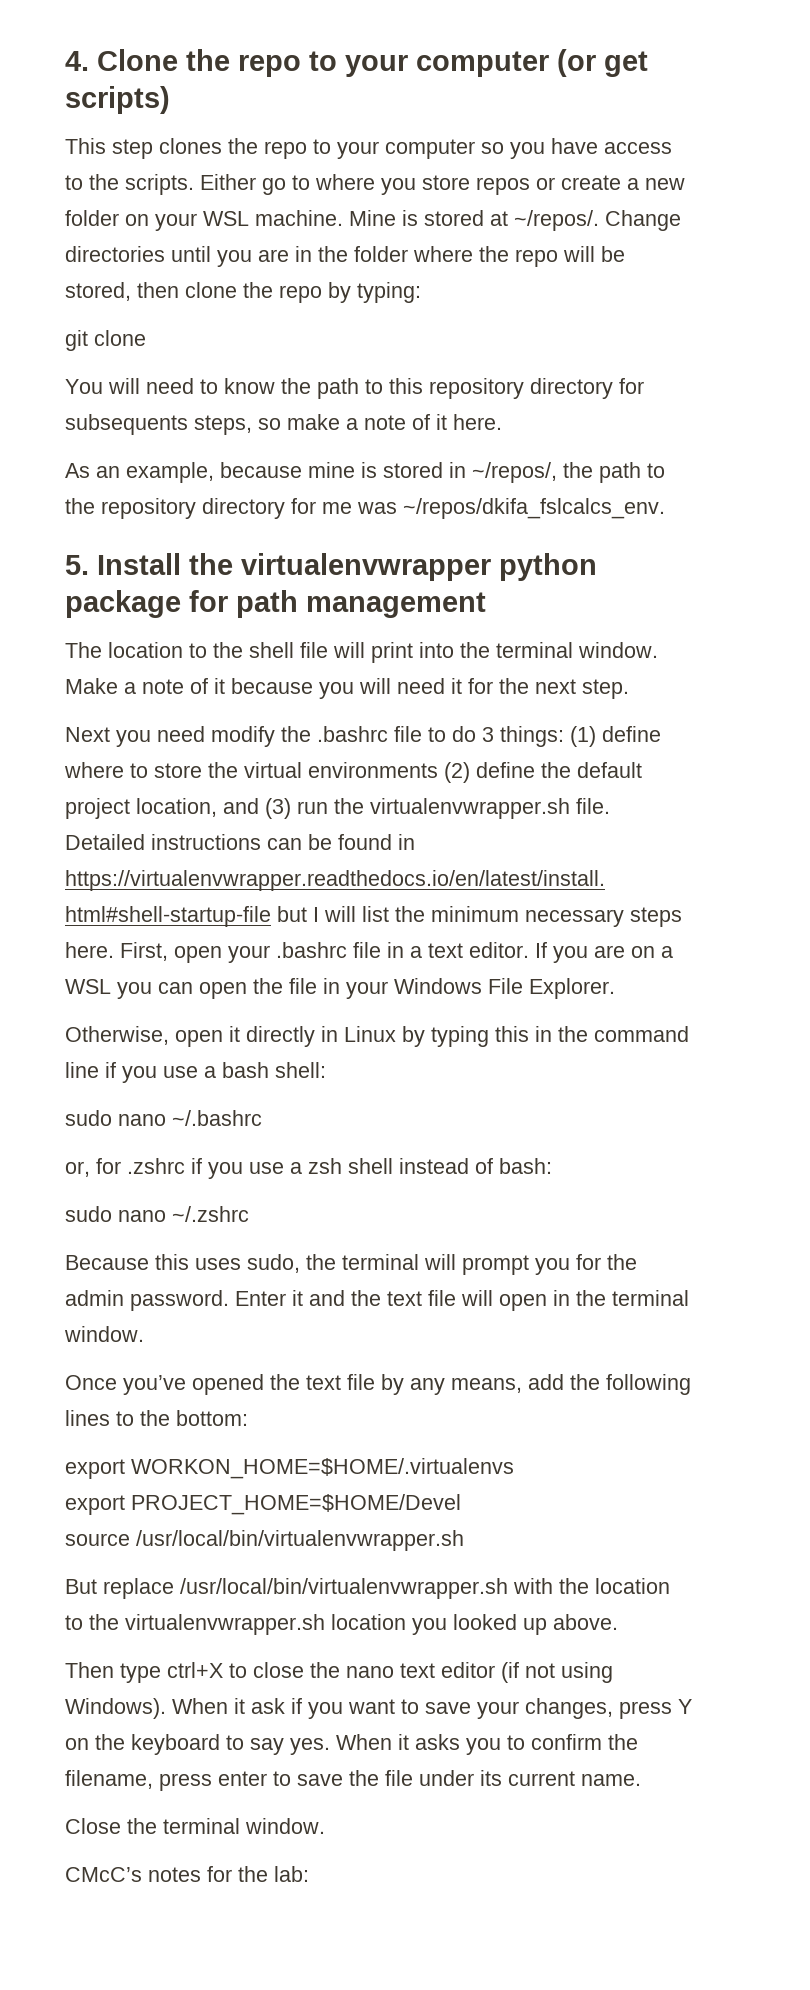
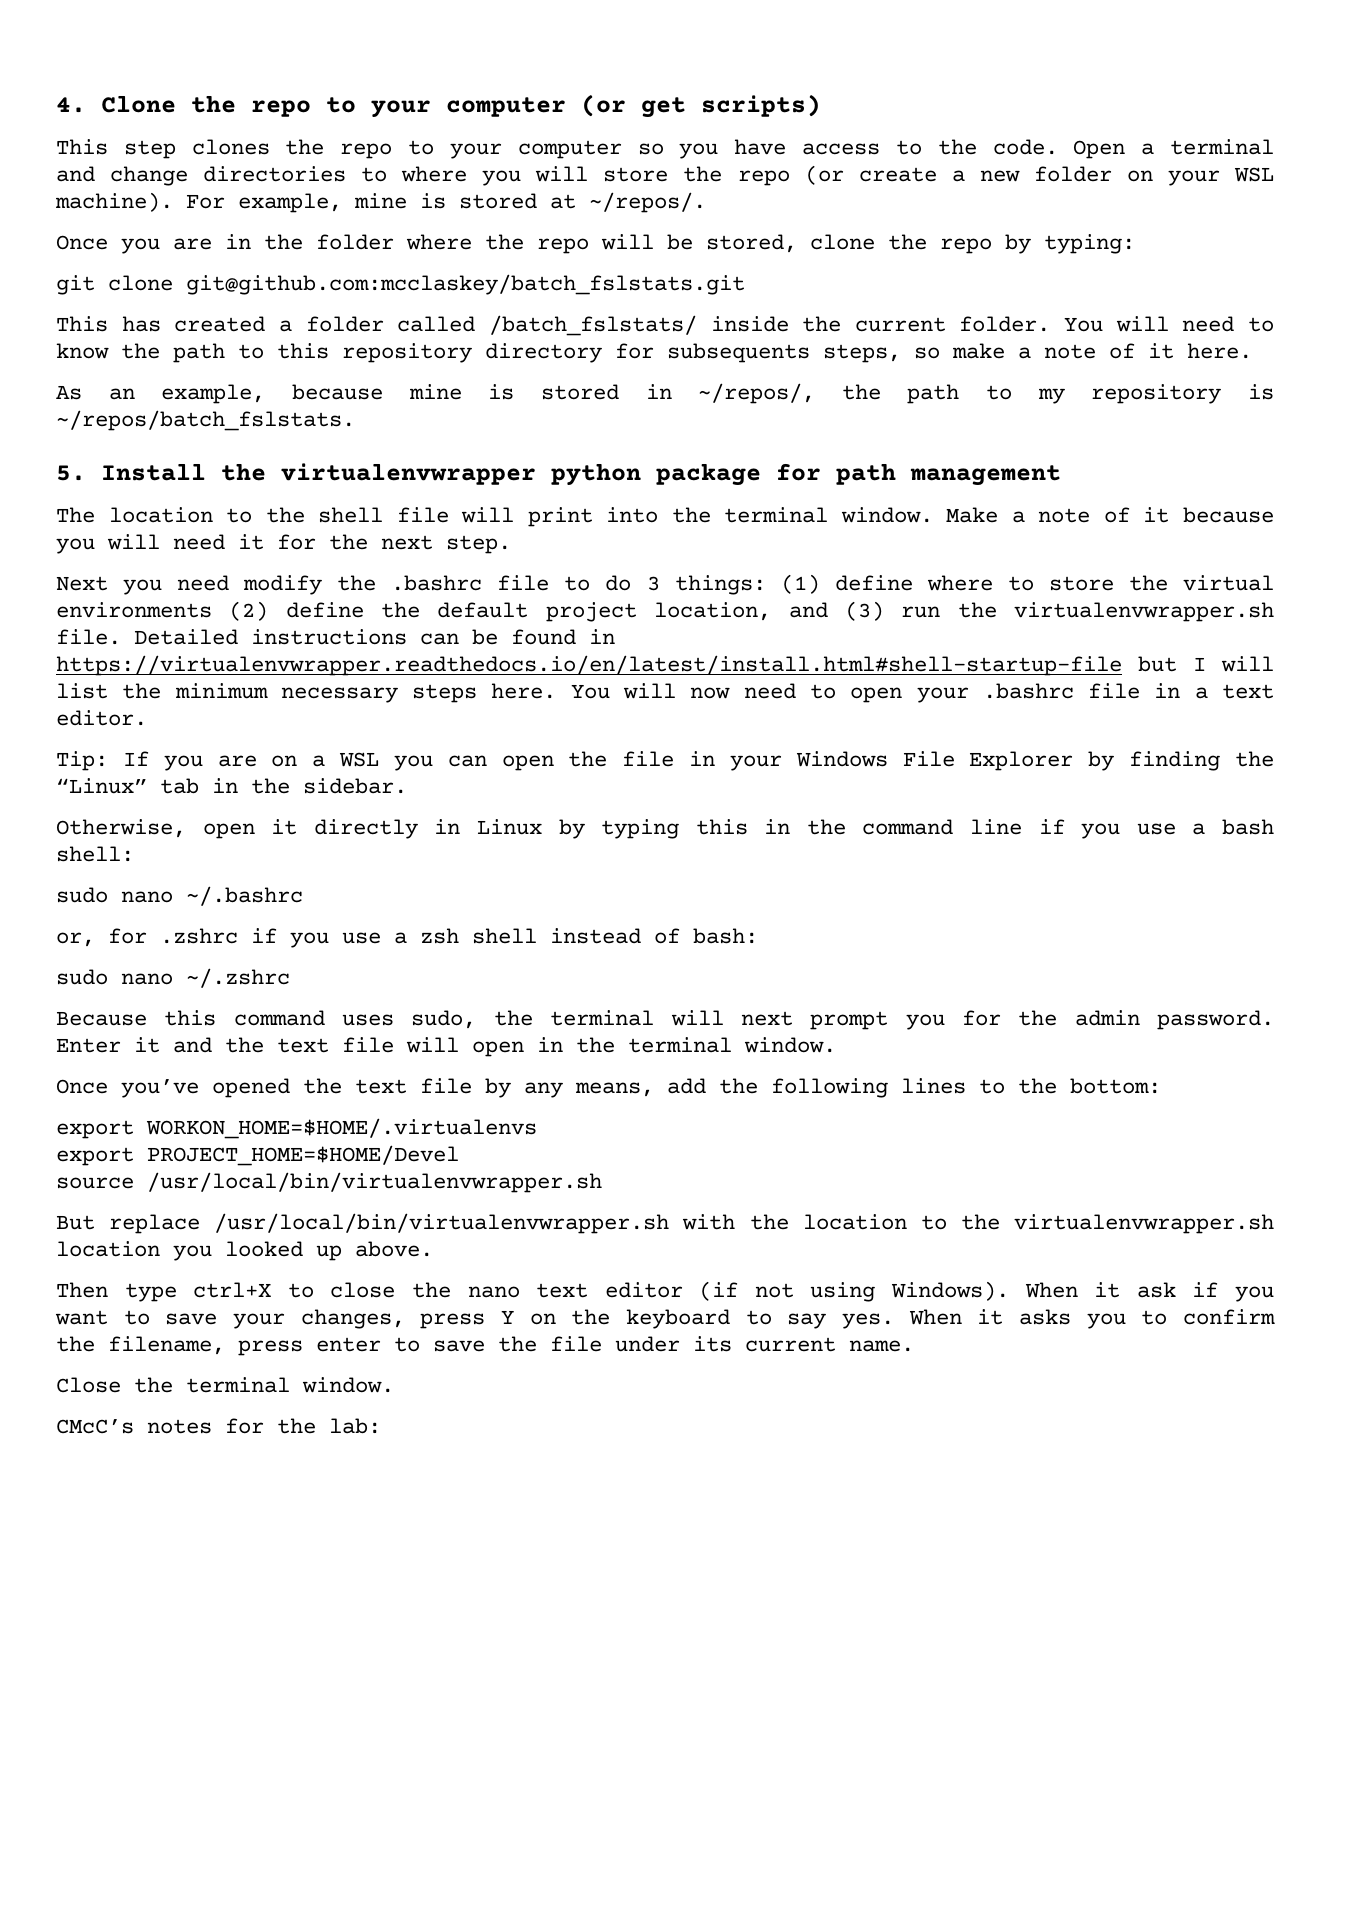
- This step clones the repo to your computer so you have access to the scripts. Either go to where you store repos or create a new folder on your WSL machine. Mine is stored at ~/repos/. Change directories until you are in the folder where the repo will be stored, then clone the repo by typing:
+ This step clones the repo to your computer so you have access to the code. Open a terminal and change directories to where you will store the repo (or create a new folder on your WSL machine). For example, mine is stored at ~/repos/.
+ Once you are in the folder where the repo will be stored, clone the repo by typing:
- git clone
- You will need to know the path to this repository directory for subsequents steps, so make a note of it here.
+ git clone git@github.com:mcclaskey/batch_fslstats.git
+ This has created a folder called /batch_fslstats/ inside the current folder. You will need to know the path to this repository directory for subsequents steps, so make a note of it here.
- As an example, because mine is stored in ~/repos/, the path to the repository directory for me was ~/repos/dkifa_fslcalcs_env.
+ As an example, because mine is stored in ~/repos/, the path to my repository is ~/repos/batch_fslstats.
- First, open your .bashrc file in a text editor. If you are on a WSL you can open the file in your Windows File Explorer.
+ You will now need to open your .bashrc file in a text editor.
+ Tip: If you are on a WSL you can open the file in your Windows File Explorer by finding the “Linux” tab in the sidebar.
- Because this uses sudo, the terminal will prompt you for the admin password.
+ Because this command uses sudo, the terminal will next prompt you for the admin password.

